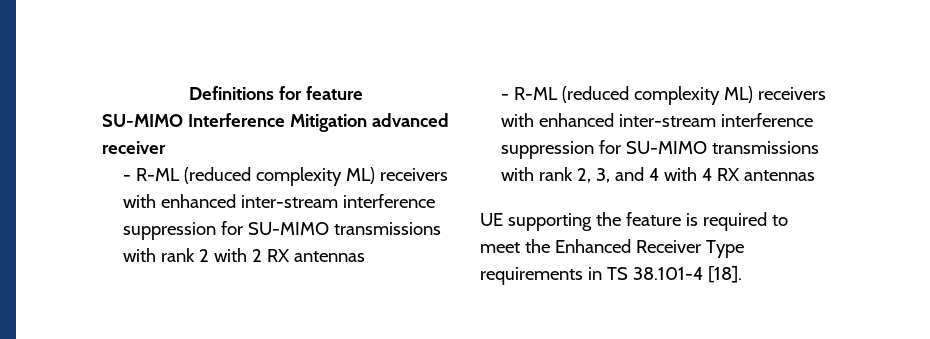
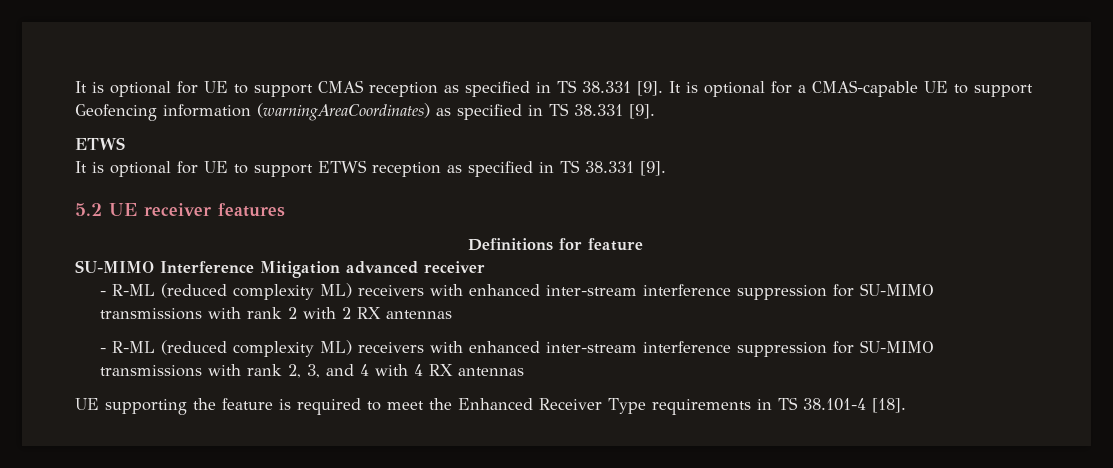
+ It is optional for UE to support CMAS reception as specified in TS 38.331 [9]. It is optional for a CMAS-capable UE to support Geofencing information (warningAreaCoordinates) as specified in TS 38.331 [9].
+ ETWS
+ It is optional for UE to support ETWS reception as specified in TS 38.331 [9].
+ 5.2 UE receiver features

